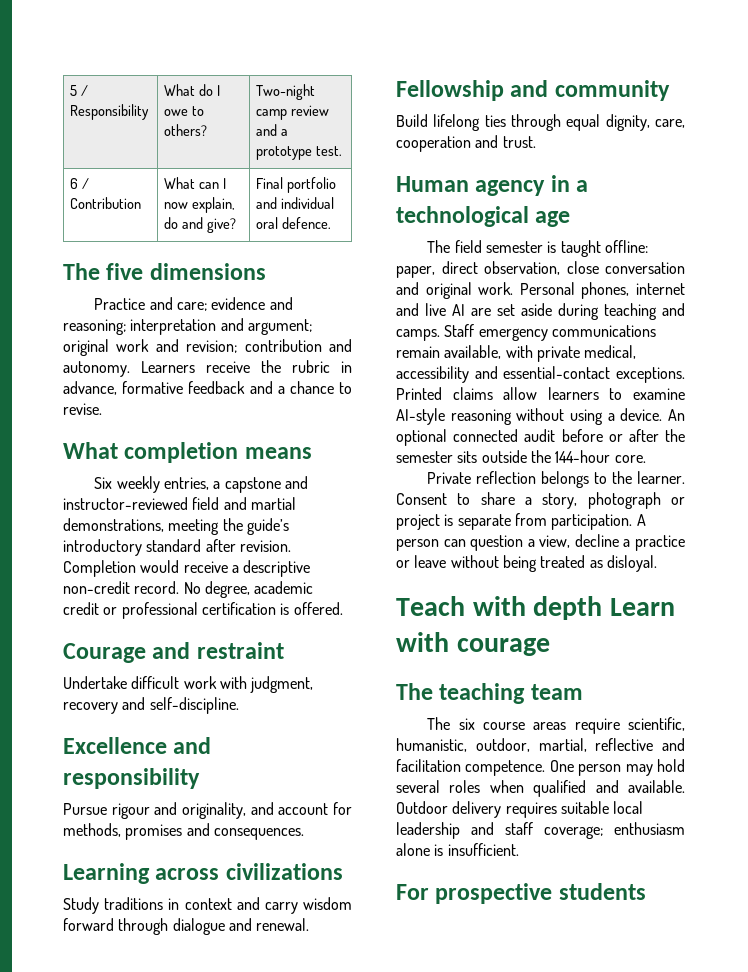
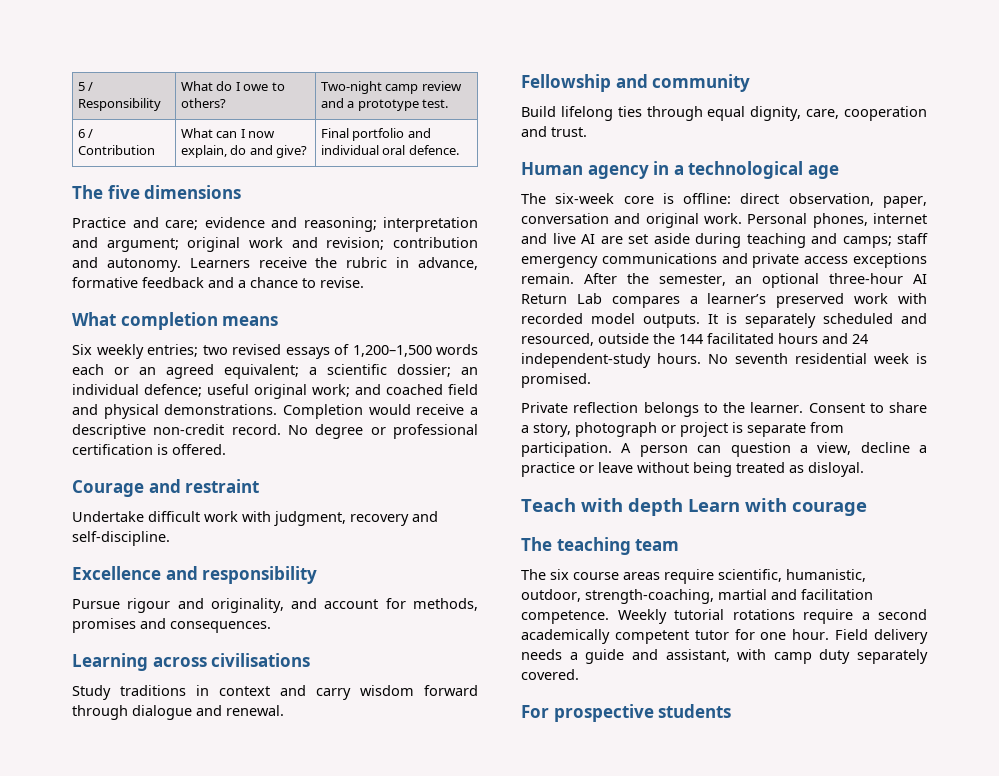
- Six weekly entries, a capstone and instructor-reviewed field and martial demonstrations, meeting the guide’s introductory standard after revision.
+ Six weekly entries; two revised essays of 1,200–1,500 words each or an agreed equivalent; a scientific dossier; an individual defence; useful original work; and coached field and physical demonstrations.
- No degree, academic credit or professional certification is offered.
+ No degree or professional certification is offered.
- Learning across civilizations
+ Learning across civilisations
- The field semester is taught offline: paper, direct observation, close conversation and original work.
+ The six-week core is offline: direct observation, paper, conversation and original work.
- Personal phones, internet and live AI are set aside during teaching and camps. Staff emergency communications remain available, with private medical, accessibility and essential-contact exceptions. Printed claims allow learners to examine AI-style reasoning without using a device. An optional connected audit before or after the semester sits outside the 144-hour core.
+ Personal phones, internet and live AI are set aside during teaching and camps; staff emergency communications and private access exceptions remain. After the semester, an optional three-hour AI Return Lab compares a learner’s preserved work with recorded model outputs. It is separately scheduled and resourced, outside the 144 facilitated hours and 24 independent-study hours. No seventh residential week is promised.
- The six course areas require scientific, humanistic, outdoor, martial, reflective and facilitation competence.
+ The six course areas require scientific, humanistic, outdoor, strength-coaching, martial and facilitation competence.
- One person may hold several roles when qualified and available. Outdoor delivery requires suitable local leadership and staff coverage; enthusiasm alone is insufficient.
+ Weekly tutorial rotations require a second academically competent tutor for one hour. Field delivery needs a guide and assistant, with camp duty separately covered.

